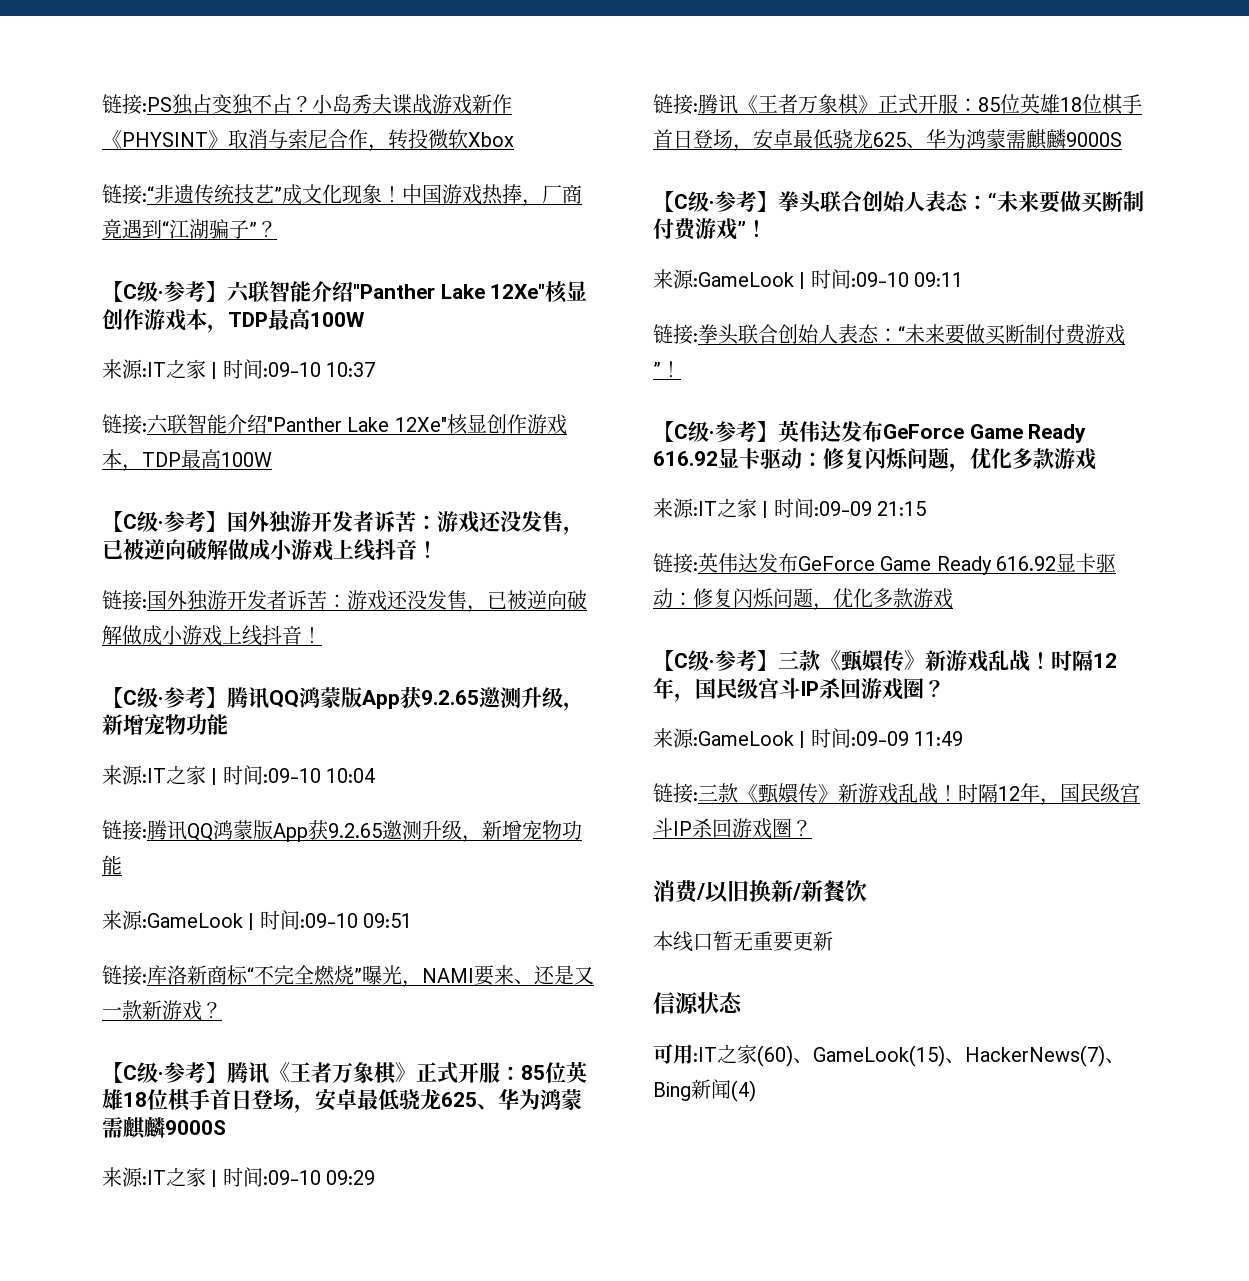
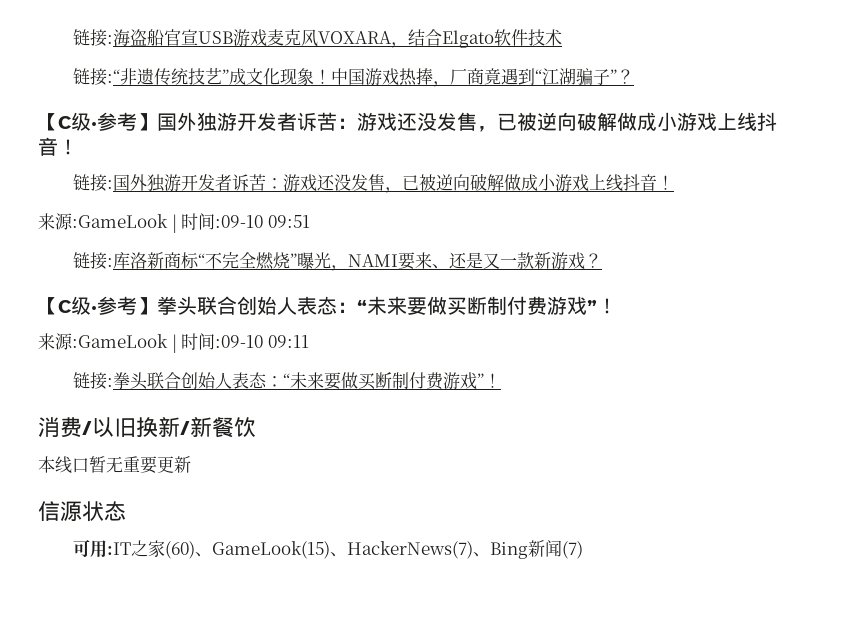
- 链接:PS独占变独不占？小岛秀夫谍战游戏新作《PHYSINT》取消与索尼合作，转投微软Xbox
+ 链接:海盗船官宣USB游戏麦克风VOXARA，结合Elgato软件技术
- 【C级·参考】六联智能介绍"Panther Lake 12Xe"核显创作游戏本，TDP最高100W
- 来源:IT之家 | 时间:09-10 10:37
- 链接:六联智能介绍"Panther Lake 12Xe"核显创作游戏本，TDP最高100W
- 【C级·参考】腾讯QQ鸿蒙版App获9.2.65邀测升级，新增宠物功能
- 来源:IT之家 | 时间:09-10 10:04
- 链接:腾讯QQ鸿蒙版App获9.2.65邀测升级，新增宠物功能
- 【C级·参考】腾讯《王者万象棋》正式开服：85位英雄18位棋手首日登场，安卓最低骁龙625、华为鸿蒙需麒麟9000S
- 来源:IT之家 | 时间:09-10 09:29
- 链接:腾讯《王者万象棋》正式开服：85位英雄18位棋手首日登场，安卓最低骁龙625、华为鸿蒙需麒麟9000S
- 【C级·参考】英伟达发布GeForce Game Ready 616.92显卡驱动：修复闪烁问题，优化多款游戏
- 来源:IT之家 | 时间:09-09 21:15
- 链接:英伟达发布GeForce Game Ready 616.92显卡驱动：修复闪烁问题，优化多款游戏
- 【C级·参考】三款《甄嬛传》新游戏乱战！时隔12年，国民级宫斗IP杀回游戏圈？
- 来源:GameLook | 时间:09-09 11:49
- 链接:三款《甄嬛传》新游戏乱战！时隔12年，国民级宫斗IP杀回游戏圈？
- 可用:IT之家(60)、GameLook(15)、HackerNews(7)、Bing新闻(4)
+ 可用:IT之家(60)、GameLook(15)、HackerNews(7)、Bing新闻(7)

